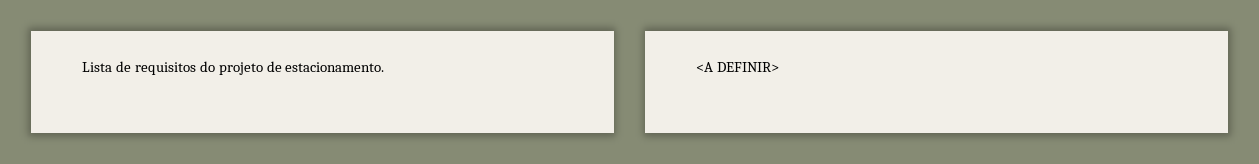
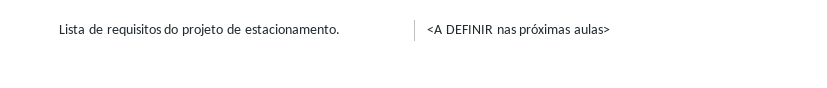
- <A DEFINIR>
+ <A DEFINIR nas próximas aulas>

